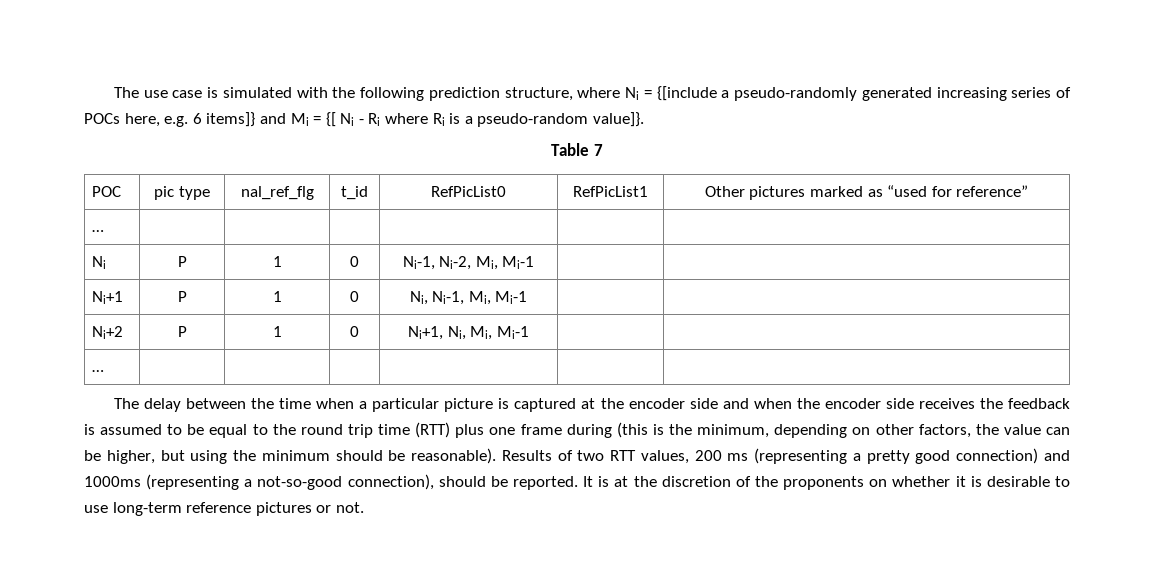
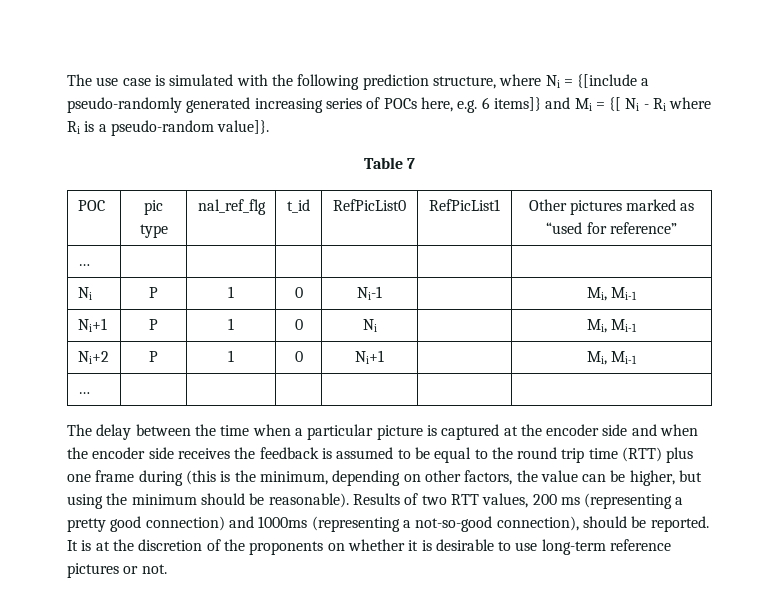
- Ni | P | 1 | 0 | Ni-1, Ni-2, Mi, Mi-1 | |
+ Ni | P | 1 | 0 | Ni-1 | | Mi, Mi-1
- Ni+1 | P | 1 | 0 | Ni, Ni-1, Mi, Mi-1 | |
+ Ni+1 | P | 1 | 0 | Ni | | Mi, Mi-1
- Ni+2 | P | 1 | 0 | Ni+1, Ni, Mi, Mi-1 | |
+ Ni+2 | P | 1 | 0 | Ni+1 | | Mi, Mi-1

